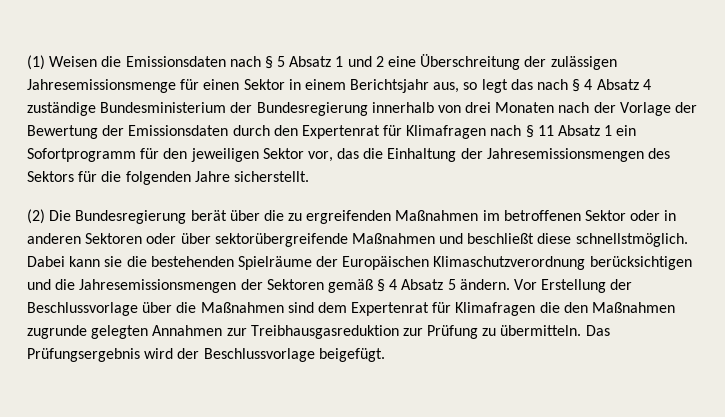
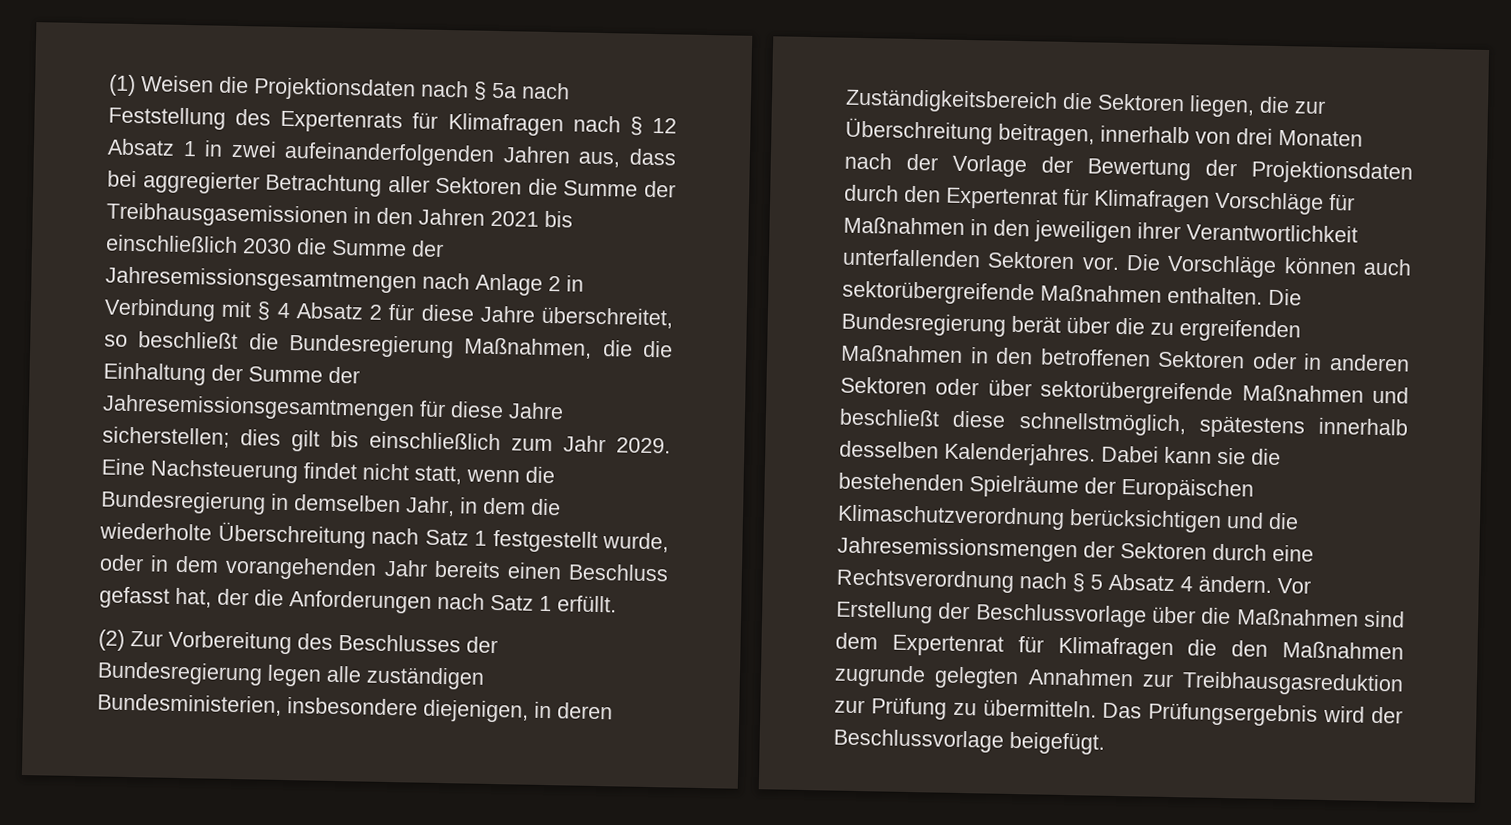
- (1) Weisen die Emissionsdaten nach § 5 Absatz 1 und 2 eine Überschreitung der zulässigen Jahresemissionsmenge für einen Sektor in einem Berichtsjahr aus, so legt das nach § 4 Absatz 4 zuständige Bundesministerium der Bundesregierung innerhalb von drei Monaten nach der Vorlage der Bewertung der Emissionsdaten durch den Expertenrat für Klimafragen nach § 11 Absatz 1 ein Sofortprogramm für den jeweiligen Sektor vor, das die Einhaltung der Jahresemissionsmengen des Sektors für die folgenden Jahre sicherstellt.
- (2) Die Bundesregierung berät über die zu ergreifenden Maßnahmen im betroffenen Sektor oder in anderen Sektoren oder über sektorübergreifende Maßnahmen und beschließt diese schnellstmöglich.
+ (1) Weisen die Projektionsdaten nach § 5a nach Feststellung des Expertenrats für Klimafragen nach § 12 Absatz 1 in zwei aufeinanderfolgenden Jahren aus, dass bei aggregierter Betrachtung aller Sektoren die Summe der Treibhausgasemissionen in den Jahren 2021 bis einschließlich 2030 die Summe der Jahresemissionsgesamtmengen nach Anlage 2 in Verbindung mit § 4 Absatz 2 für diese Jahre überschreitet, so beschließt die Bundesregierung Maßnahmen, die die Einhaltung der Summe der Jahresemissionsgesamtmengen für diese Jahre sicherstellen; dies gilt bis einschließlich zum Jahr 2029. Eine Nachsteuerung findet nicht statt, wenn die Bundesregierung in demselben Jahr, in dem die wiederholte Überschreitung nach Satz 1 festgestellt wurde, oder in dem vorangehenden Jahr bereits einen Beschluss gefasst hat, der die Anforderungen nach Satz 1 erfüllt.
+ (2) Zur Vorbereitung des Beschlusses der Bundesregierung legen alle zuständigen Bundesministerien, insbesondere diejenigen, in deren Zuständigkeitsbereich die Sektoren liegen, die zur Überschreitung beitragen, innerhalb von drei Monaten nach der Vorlage der Bewertung der Projektionsdaten durch den Expertenrat für Klimafragen Vorschläge für Maßnahmen in den jeweiligen ihrer Verantwortlichkeit unterfallenden Sektoren vor. Die Vorschläge können auch sektorübergreifende Maßnahmen enthalten. Die Bundesregierung berät über die zu ergreifenden Maßnahmen in den betroffenen Sektoren oder in anderen Sektoren oder über sektorübergreifende Maßnahmen und beschließt diese schnellstmöglich, spätestens innerhalb desselben Kalenderjahres.
- Dabei kann sie die bestehenden Spielräume der Europäischen Klimaschutzverordnung berücksichtigen und die Jahresemissionsmengen der Sektoren gemäß § 4 Absatz 5 ändern.
+ Dabei kann sie die bestehenden Spielräume der Europäischen Klimaschutzverordnung berücksichtigen und die Jahresemissionsmengen der Sektoren durch eine Rechtsverordnung nach § 5 Absatz 4 ändern.

